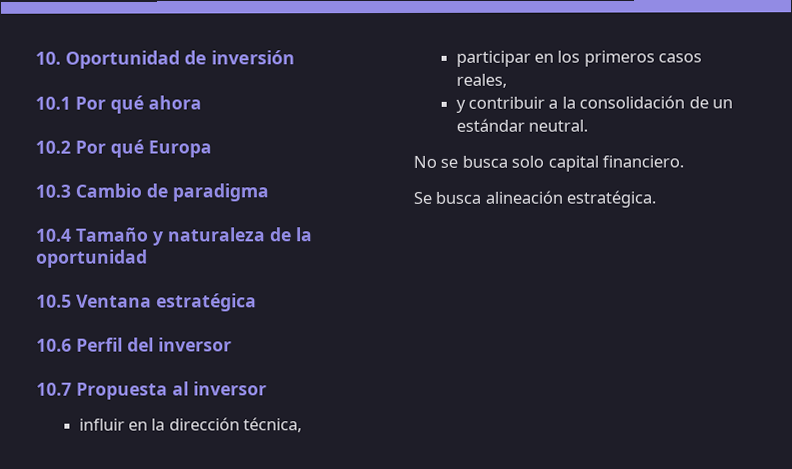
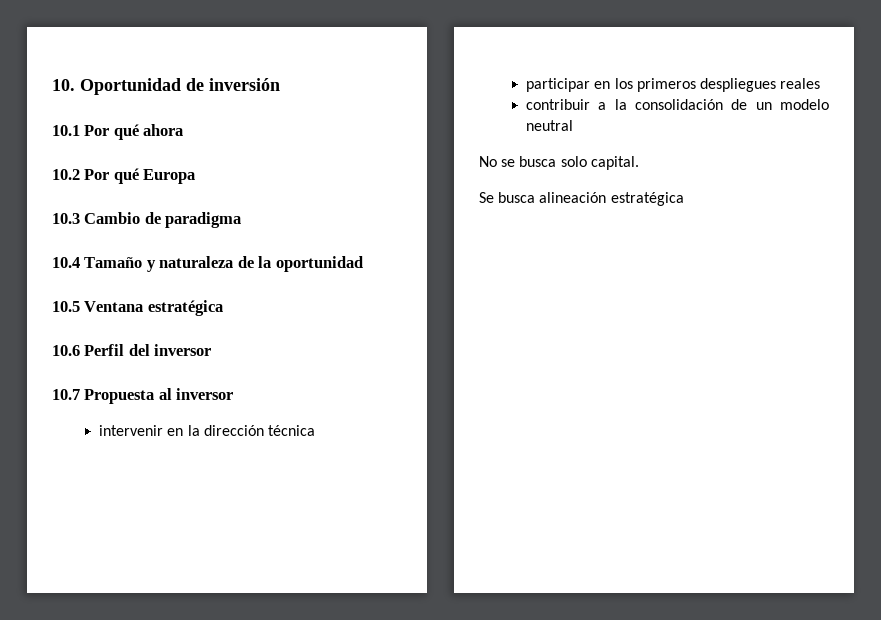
- influir en la dirección técnica,
+ intervenir en la dirección técnica
- participar en los primeros casos reales,
- y contribuir a la consolidación de un estándar neutral.
+ participar en los primeros despliegues reales
+ contribuir a la consolidación de un modelo neutral
- No se busca solo capital financiero.
+ No se busca solo capital.
- Se busca alineación estratégica.
+ Se busca alineación estratégica

